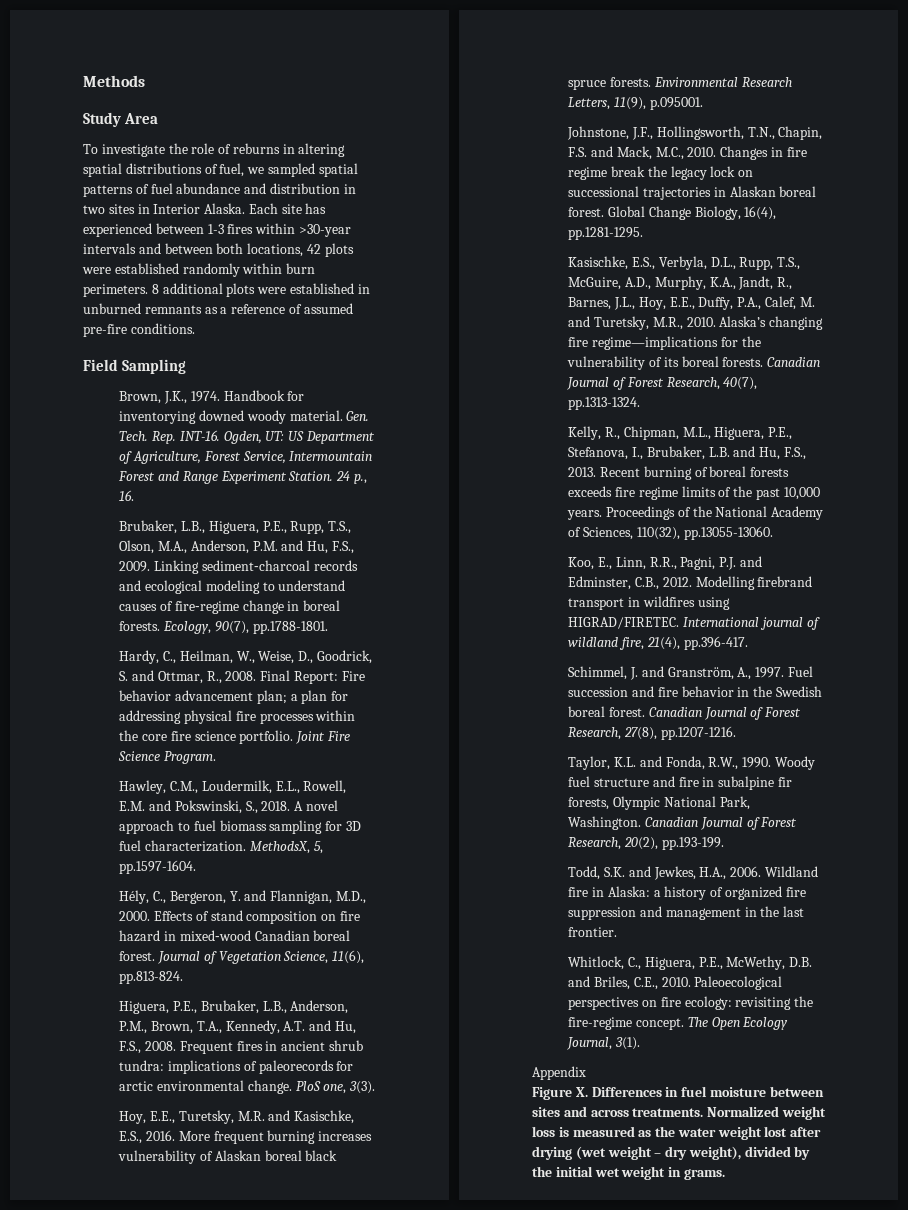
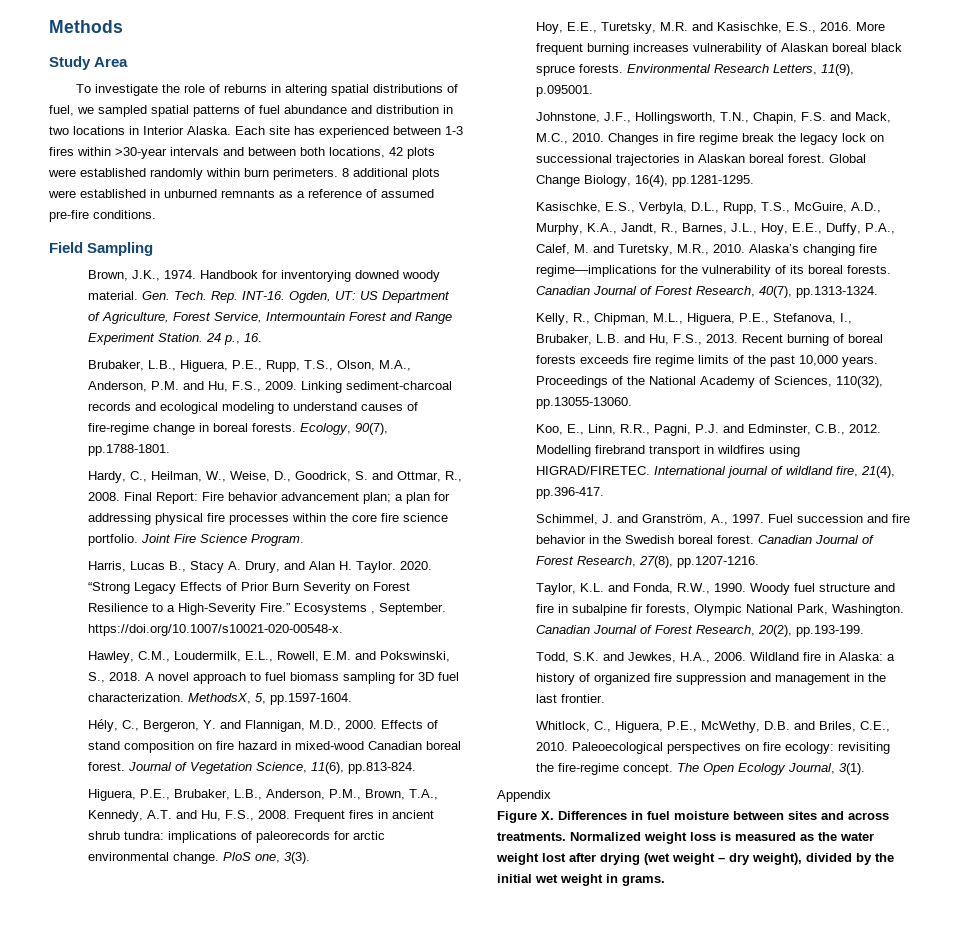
- To investigate the role of reburns in altering spatial distributions of fuel, we sampled spatial patterns of fuel abundance and distribution in two sites in Interior Alaska.
+ To investigate the role of reburns in altering spatial distributions of fuel, we sampled spatial patterns of fuel abundance and distribution in two locations in Interior Alaska.
+ Harris, Lucas B., Stacy A. Drury, and Alan H. Taylor. 2020. “Strong Legacy Effects of Prior Burn Severity on Forest Resilience to a High-Severity Fire.” Ecosystems , September. https://doi.org/10.1007/s10021-020-00548-x.

